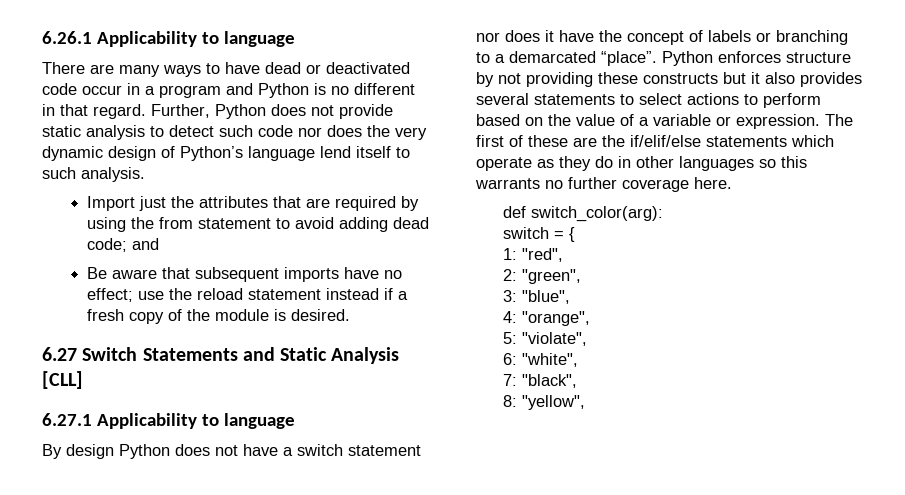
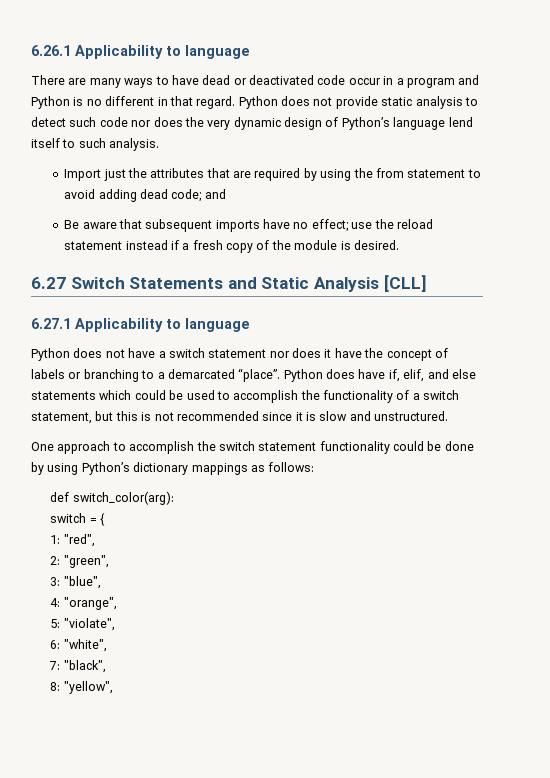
- Further, Python does not provide static analysis to detect such code nor does the very dynamic design of Python’s language lend itself to such analysis.
+ Python does not provide static analysis to detect such code nor does the very dynamic design of Python’s language lend itself to such analysis.
- By design Python does not have a switch statement nor does it have the concept of labels or branching to a demarcated “place”.
+ Python does not have a switch statement nor does it have the concept of labels or branching to a demarcated “place”.
- Python enforces structure by not providing these constructs but it also provides several statements to select actions to perform based on the value of a variable or expression. The first of these are the if/elif/else statements which operate as they do in other languages so this warrants no further coverage here.
+ Python does have if, elif, and else statements which could be used to accomplish the functionality of a switch statement, but this is not recommended since it is slow and unstructured.
+ One approach to accomplish the switch statement functionality could be done by using Python’s dictionary mappings as follows:

